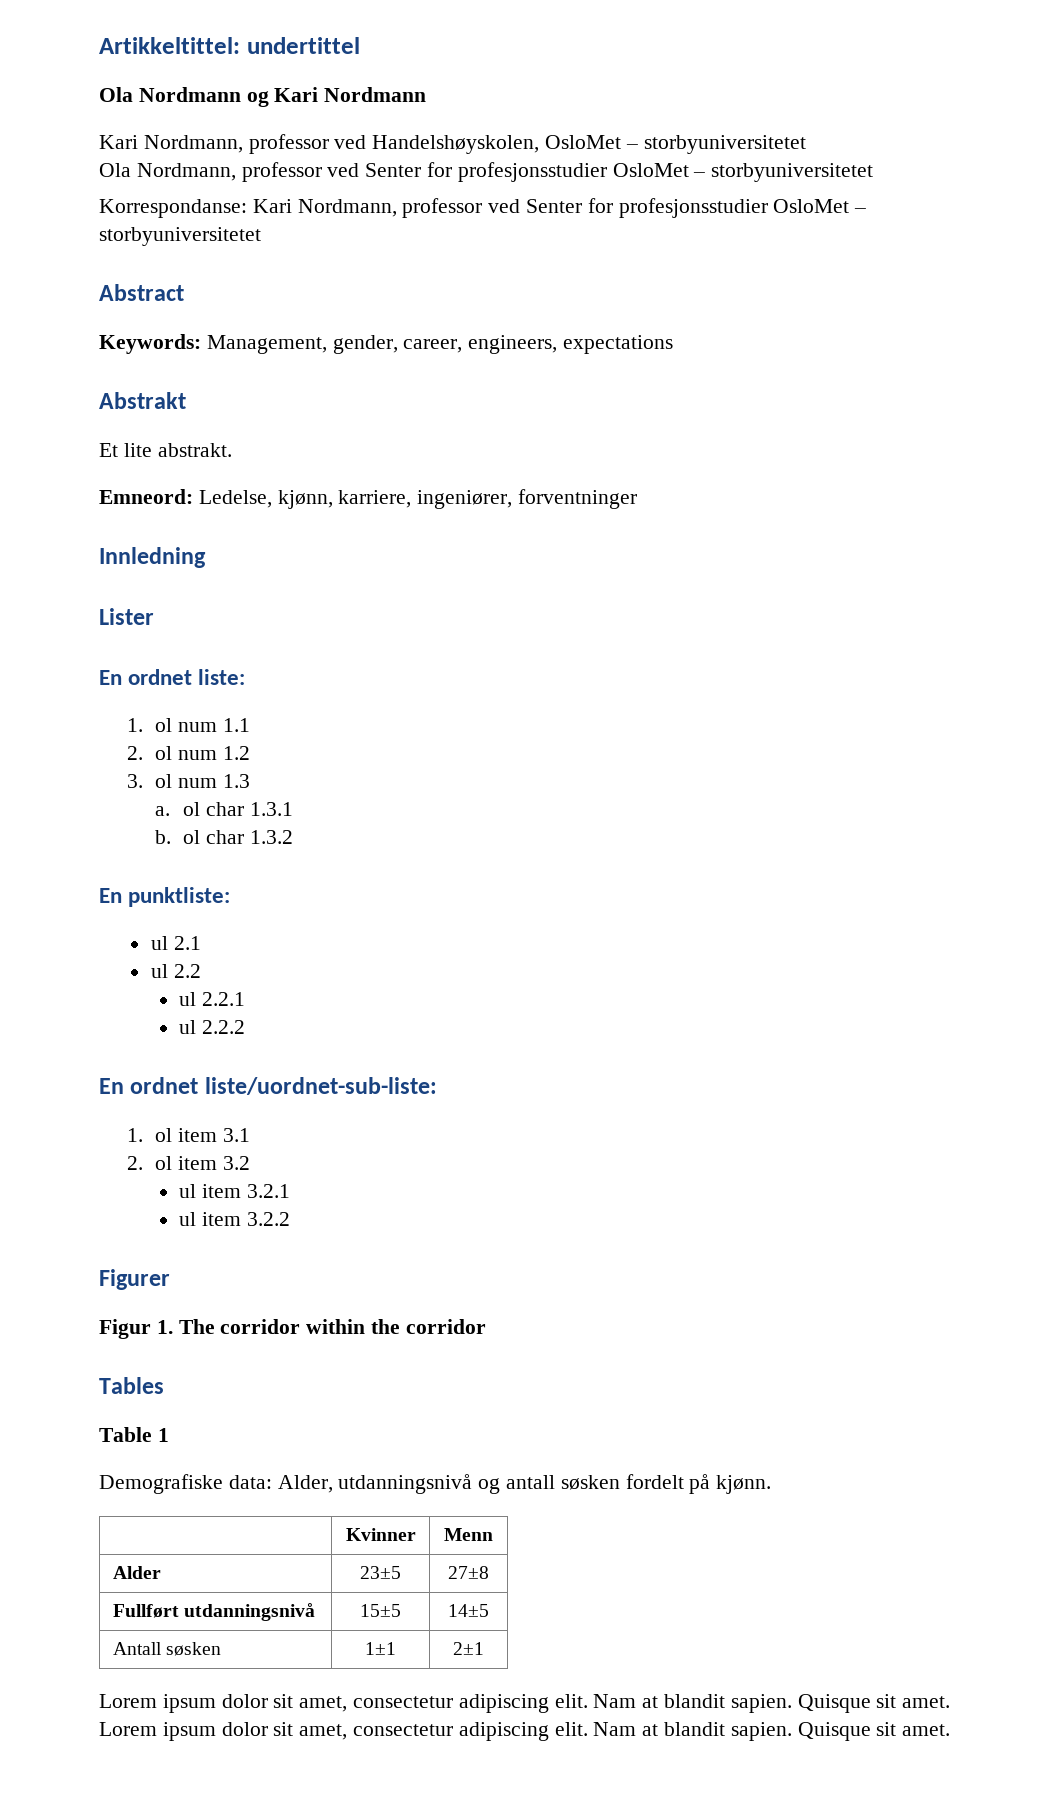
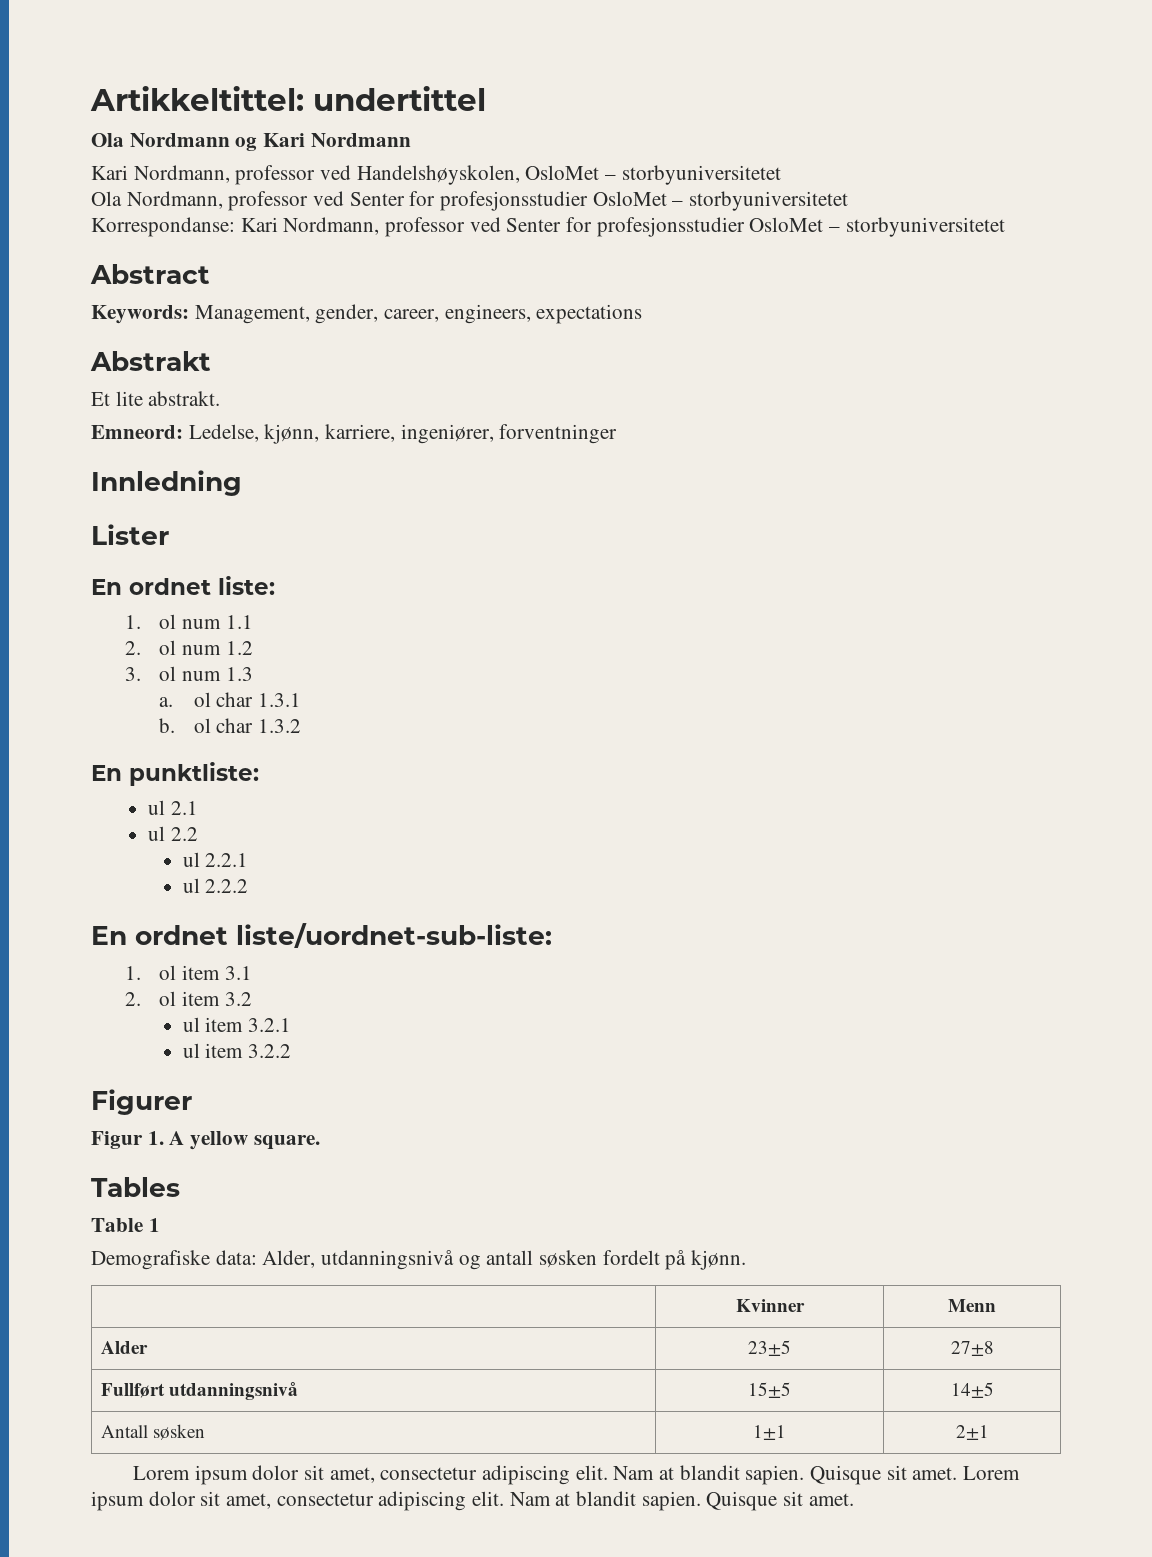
- Figur 1. The corridor within the corridor
+ Figur 1. A yellow square.

